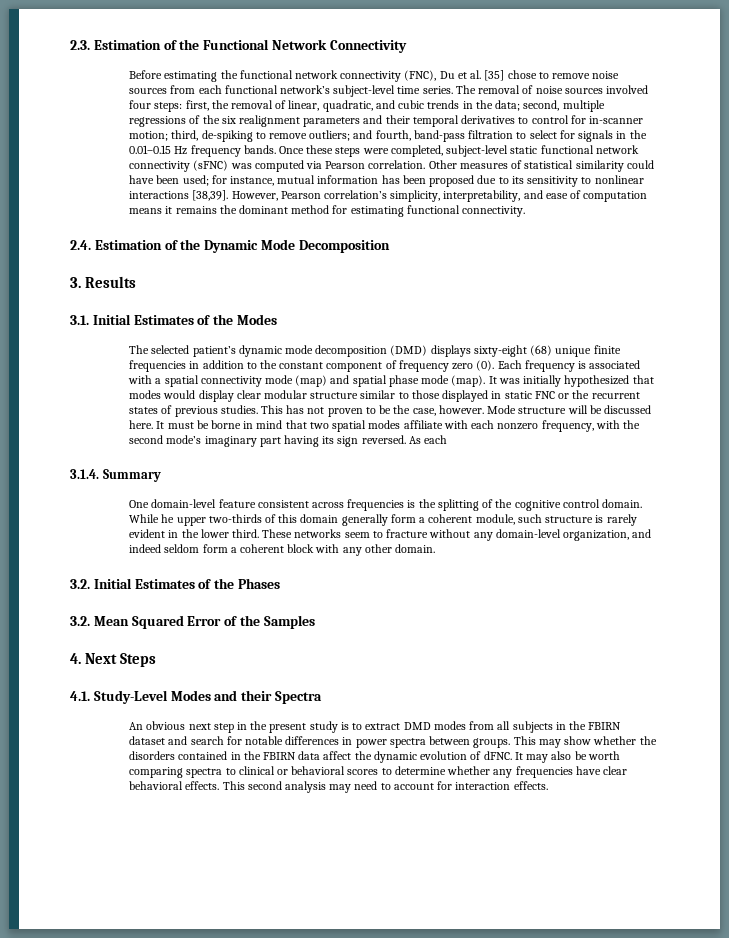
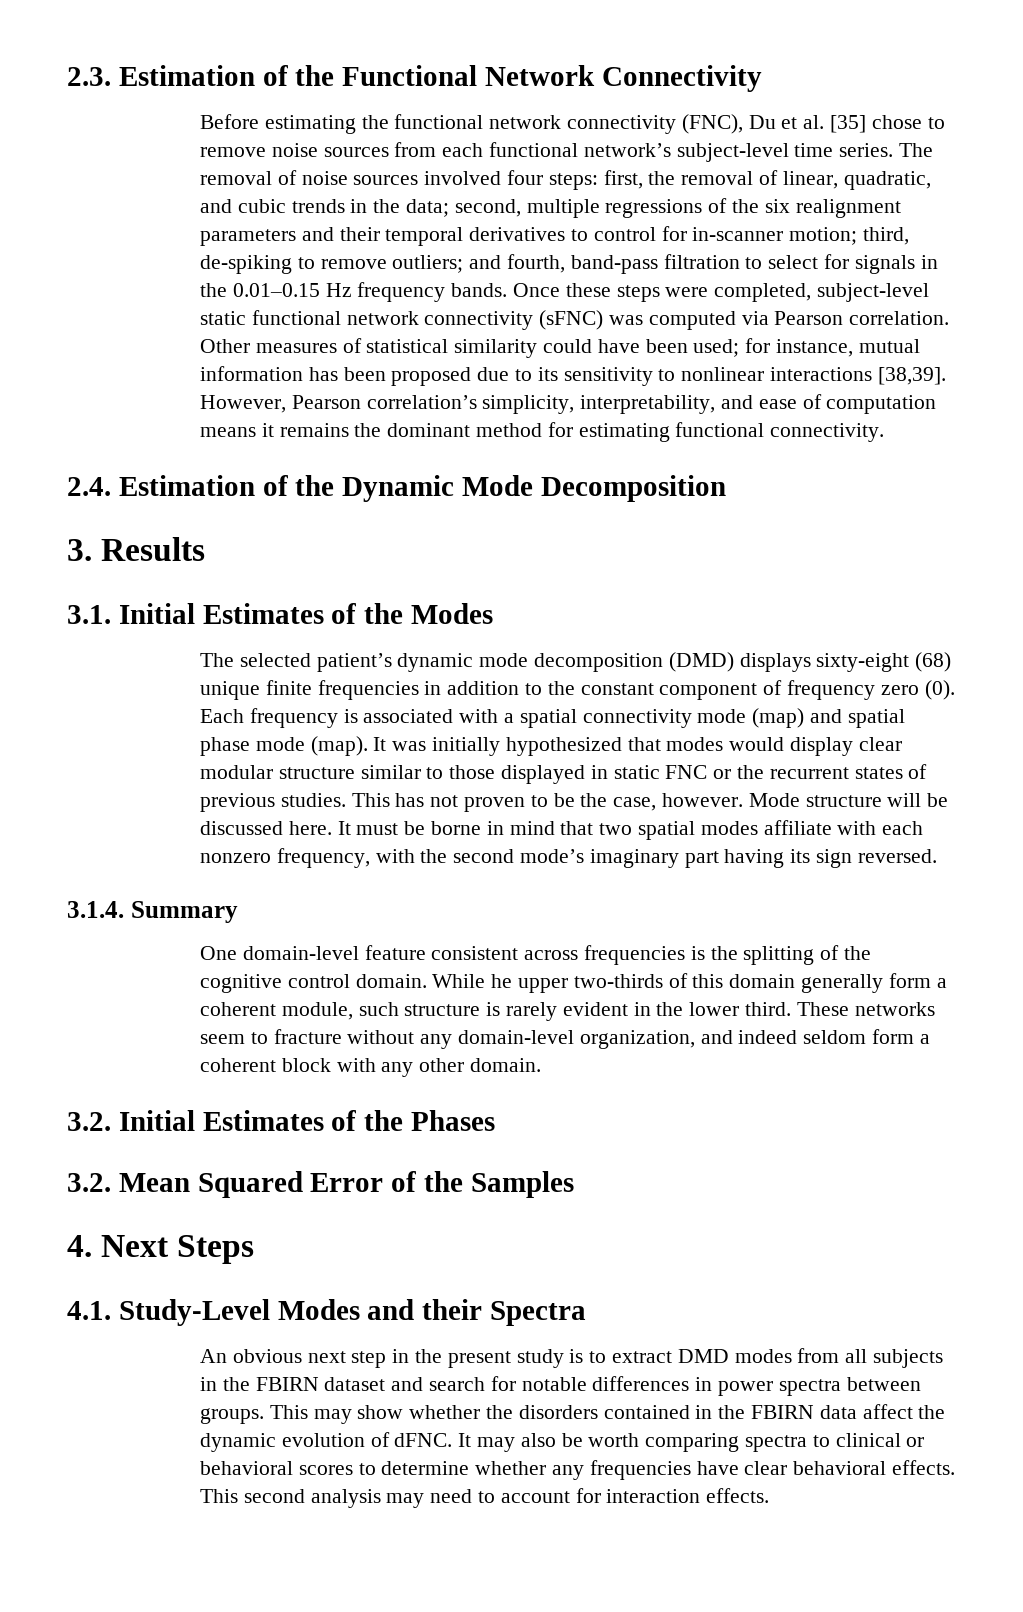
- As each

